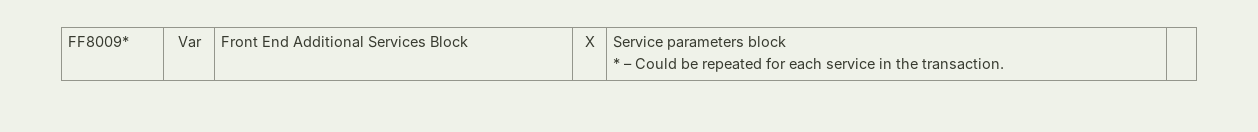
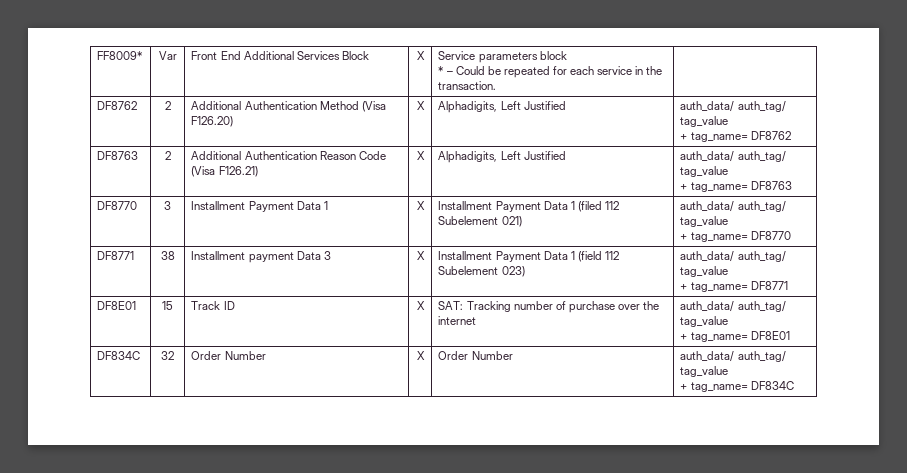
+ DF8762 | 2 | Additional Authentication Method (Visa F126.20) | X | Alphadigits, Left Justified | auth_data/ auth_tag/ tag_value
+ + tag_name= DF8762
+ DF8763 | 2 | Additional Authentication Reason Code (Visa F126.21) | X | Alphadigits, Left Justified | auth_data/ auth_tag/ tag_value
+ + tag_name= DF8763
+ DF8770 | 3 | Installment Payment Data 1 | X | Installment Payment Data 1 (filed 112 Subelement 021) | auth_data/ auth_tag/ tag_value
+ + tag_name= DF8770
+ DF8771 | 38 | Installment payment Data 3 | X | Installment Payment Data 1 (field 112 Subelement 023) | auth_data/ auth_tag/ tag_value
+ + tag_name= DF8771
+ DF8E01 | 15 | Track ID | X | SAT: Tracking number of purchase over the internet | auth_data/ auth_tag/ tag_value
+ + tag_name= DF8E01
+ DF834C | 32 | Order Number | X | Order Number | auth_data/ auth_tag/ tag_value
+ + tag_name= DF834C

